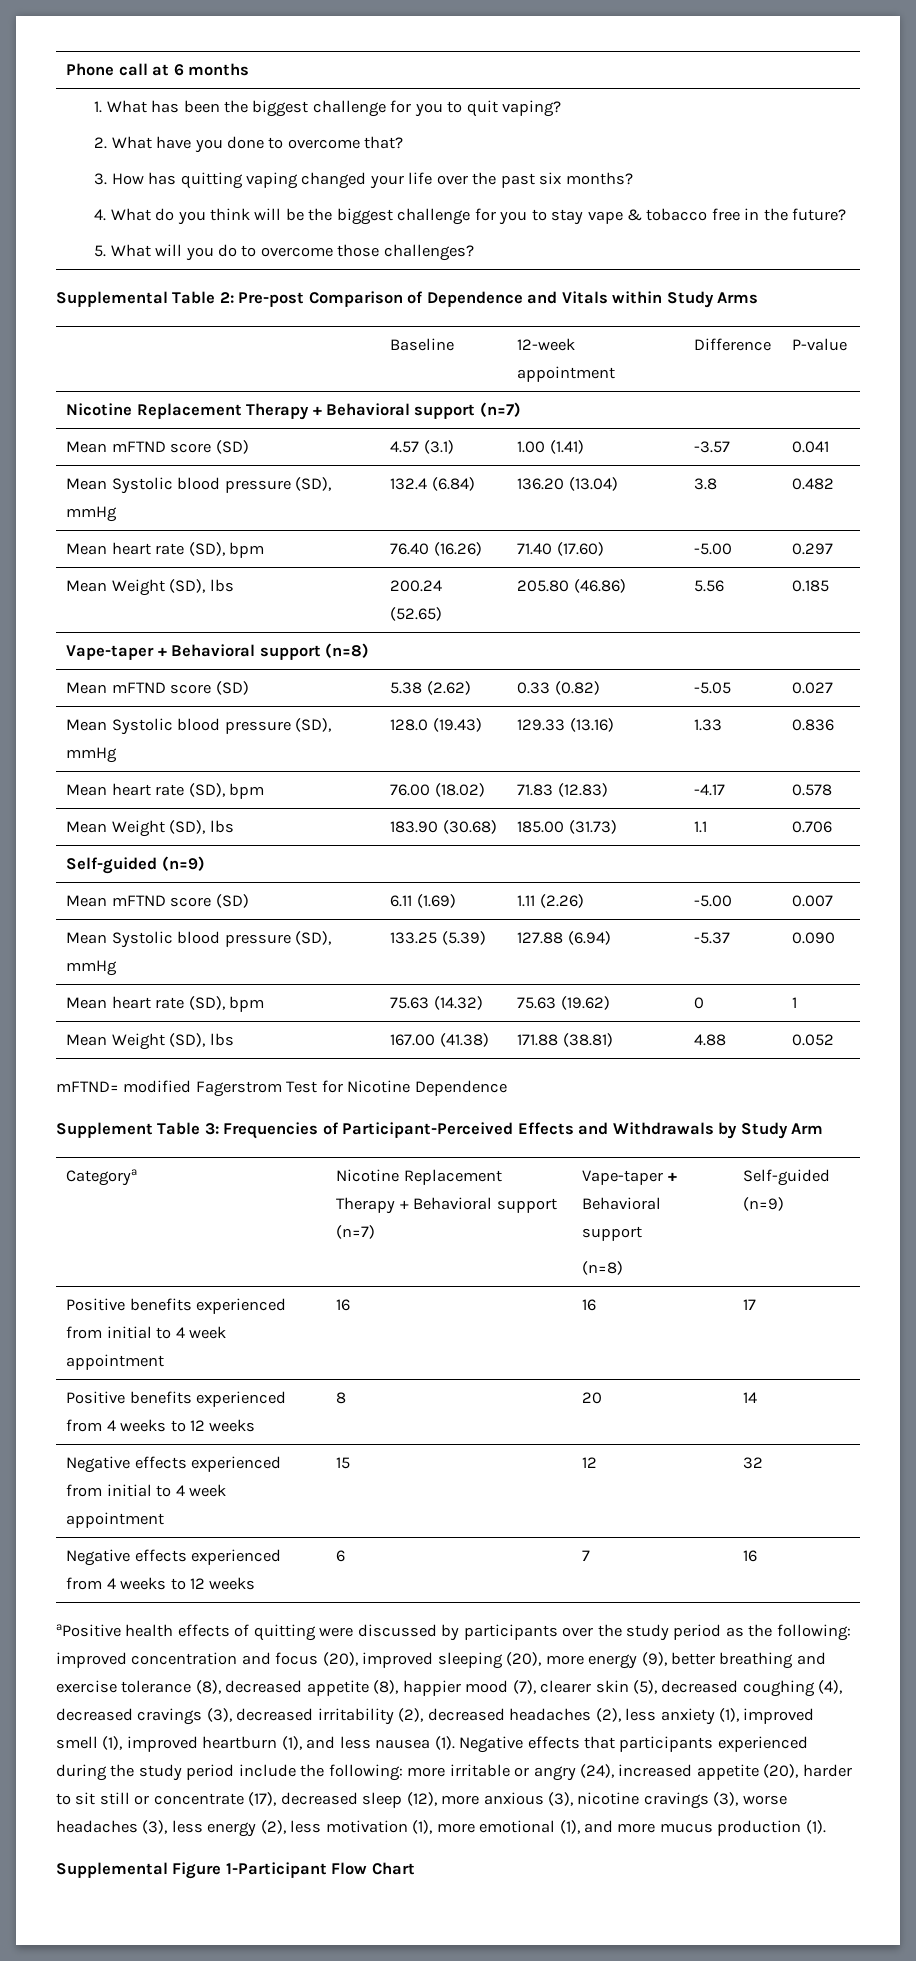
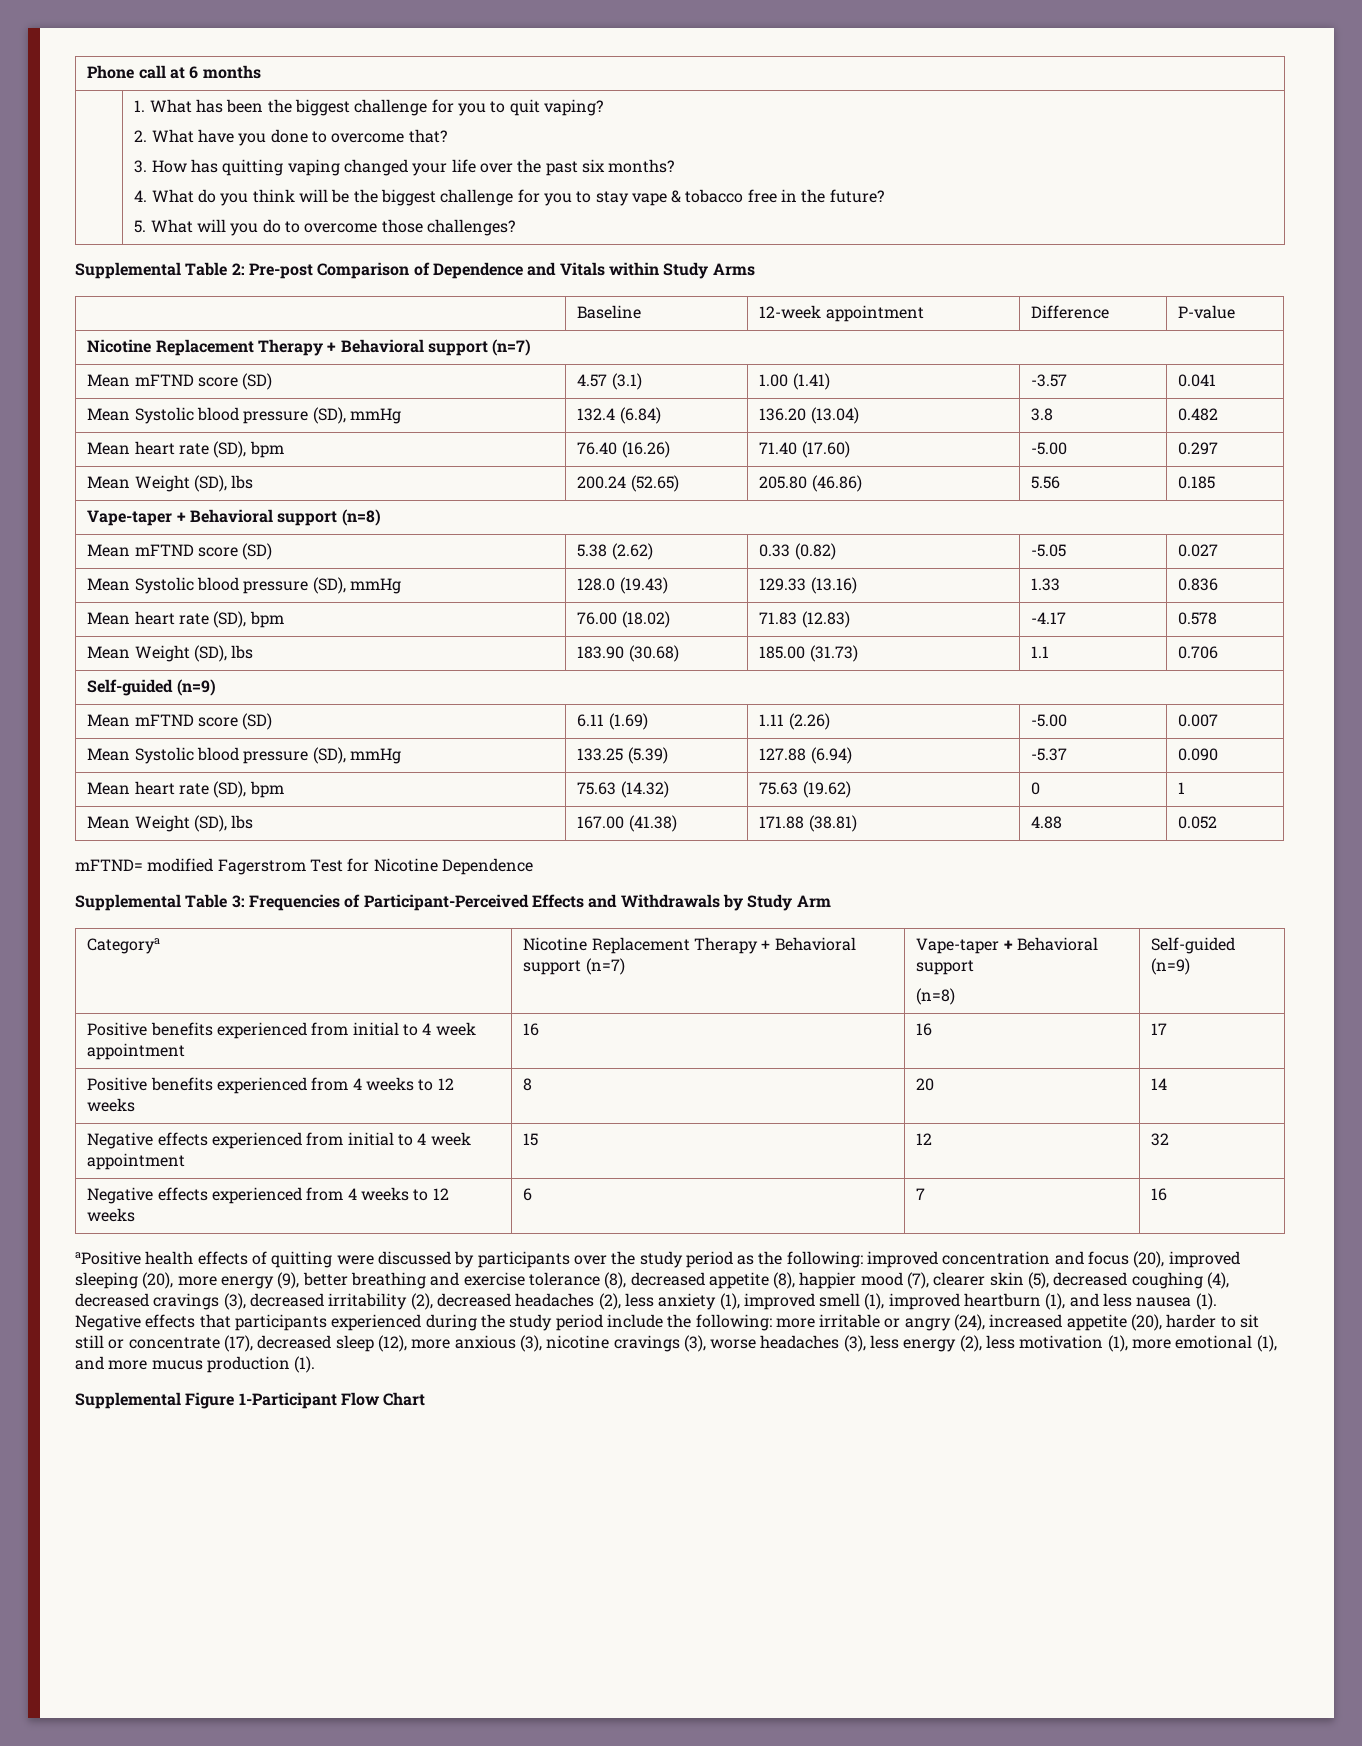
- Supplement Table 3: Frequencies of Participant-Perceived Effects and Withdrawals by Study Arm
+ Supplemental Table 3: Frequencies of Participant-Perceived Effects and Withdrawals by Study Arm

